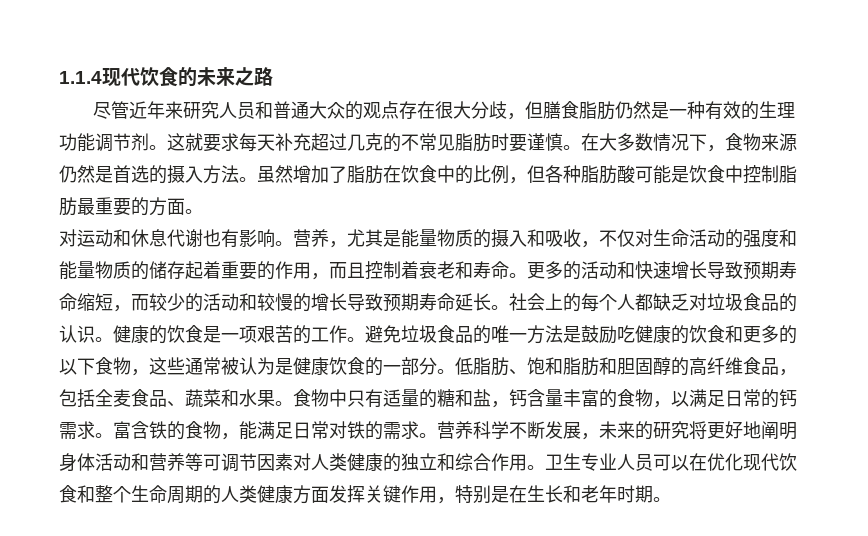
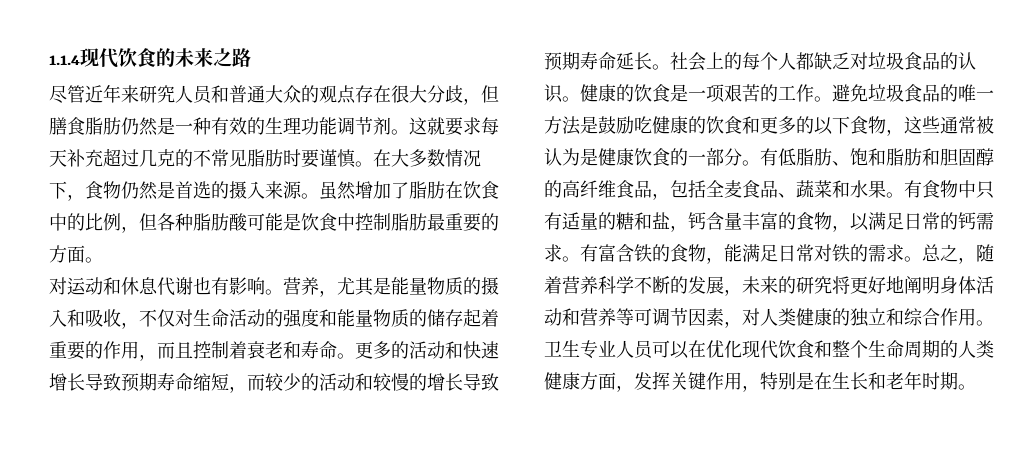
- 在大多数情况下，食物来源仍然是首选的摄入方法。
+ 在大多数情况下，食物仍然是首选的摄入来源。
- 低脂肪、饱和脂肪和胆固醇的高纤维食品，包括全麦食品、蔬菜和水果。
+ 有低脂肪、饱和脂肪和胆固醇的高纤维食品，包括全麦食品、蔬菜和水果。
- 食物中只有适量的糖和盐，钙含量丰富的食物，以满足日常的钙需求。
+ 有食物中只有适量的糖和盐，钙含量丰富的食物，以满足日常的钙需求。
- 富含铁的食物，能满足日常对铁的需求。
+ 有富含铁的食物，能满足日常对铁的需求。
- 营养科学不断发展，未来的研究将更好地阐明身体活动和营养等可调节因素对人类健康的独立和综合作用。
+ 总之，随着营养科学不断的发展，未来的研究将更好地阐明身体活动和营养等可调节因素，对人类健康的独立和综合作用。
- 卫生专业人员可以在优化现代饮食和整个生命周期的人类健康方面发挥关键作用，特别是在生长和老年时期。
+ 卫生专业人员可以在优化现代饮食和整个生命周期的人类健康方面，发挥关键作用，特别是在生长和老年时期。

